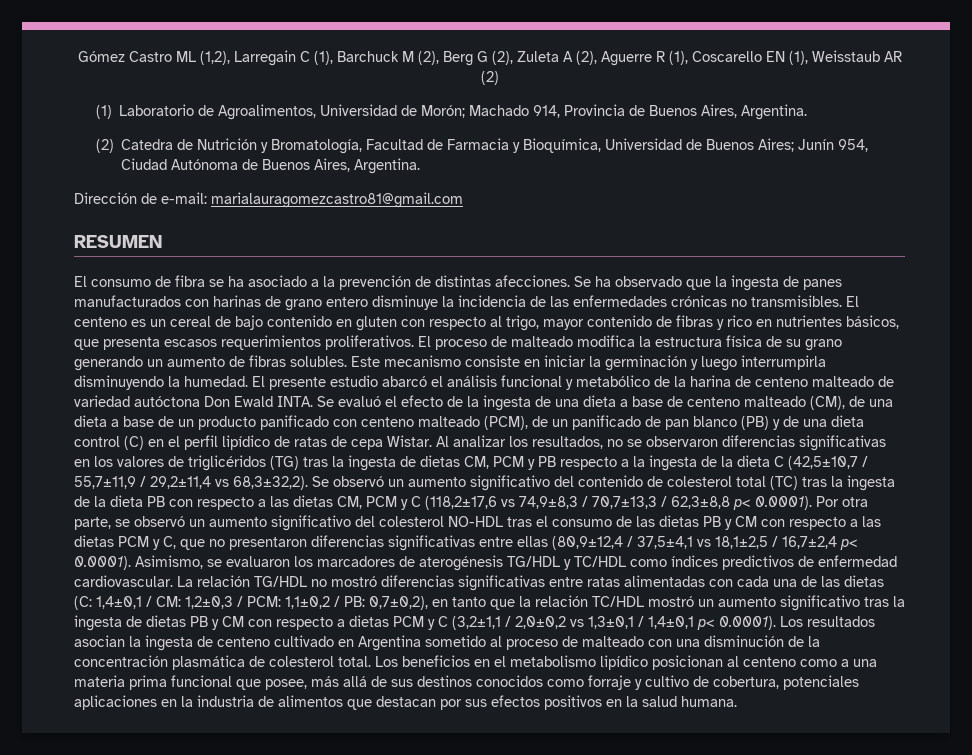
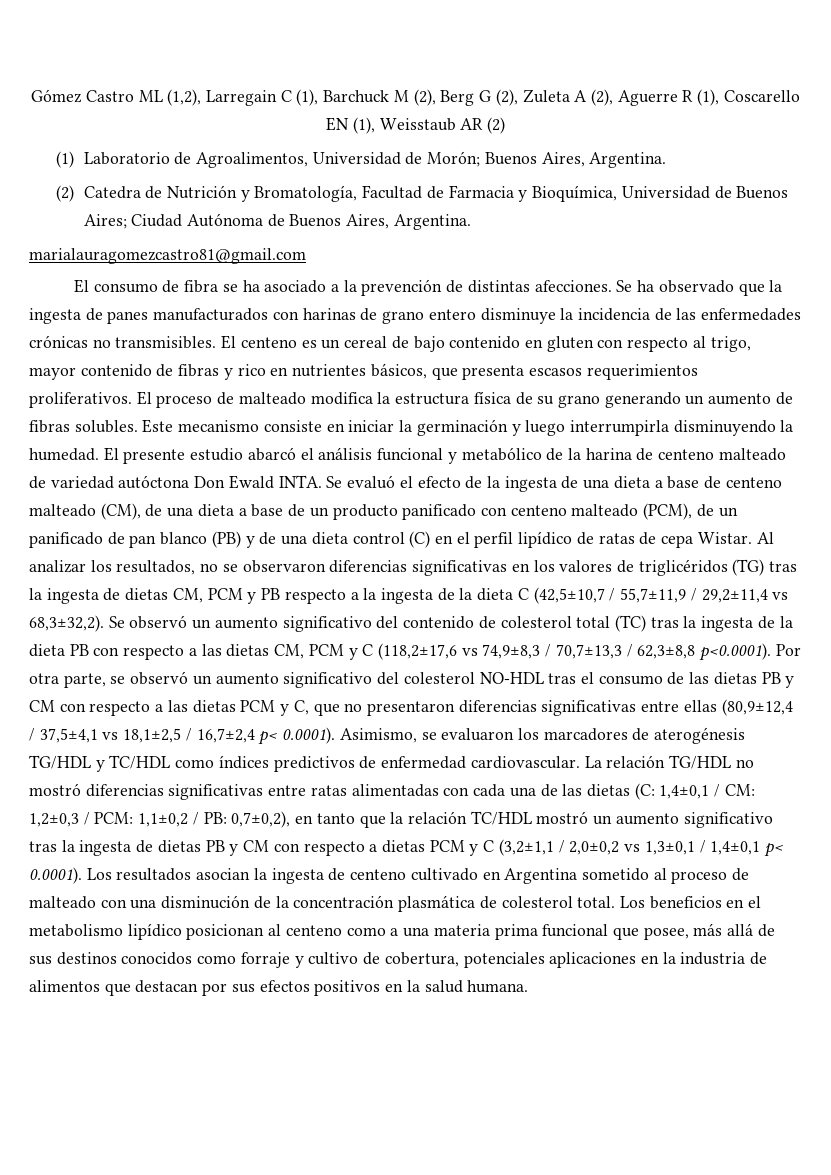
- (1) Laboratorio de Agroalimentos, Universidad de Morón; Machado 914, Provincia de Buenos Aires, Argentina.
+ (1) Laboratorio de Agroalimentos, Universidad de Morón; Buenos Aires, Argentina.
- (2) Catedra de Nutrición y Bromatología, Facultad de Farmacia y Bioquímica, Universidad de Buenos Aires; Junín 954, Ciudad Autónoma de Buenos Aires, Argentina.
+ (2) Catedra de Nutrición y Bromatología, Facultad de Farmacia y Bioquímica, Universidad de Buenos Aires; Ciudad Autónoma de Buenos Aires, Argentina.
- Dirección de e-mail: marialauragomezcastro81@gmail.com
+ marialauragomezcastro81@gmail.com
- RESUMEN
- Se observó un aumento significativo del contenido de colesterol total (TC) tras la ingesta de la dieta PB con respecto a las dietas CM, PCM y C (118,2±17,6 vs 74,9±8,3 / 70,7±13,3 / 62,3±8,8 p< 0.0001). Por otra parte, se observó un aumento significativo del colesterol NO-HDL tras el consumo de las dietas PB y CM con respecto a las dietas PCM y C, que no presentaron diferencias significativas entre ellas (80,9±12,4 / 37,5±4,1 vs 18,1±2,5 / 16,7±2,4 p< 0.0001). Asimismo, se evaluaron los marcadores de aterogénesis TG/HDL y TC/HDL como índices predictivos de enfermedad cardiovascular.
+ Se observó un aumento significativo del contenido de colesterol total (TC) tras la ingesta de la dieta PB con respecto a las dietas CM, PCM y C (118,2±17,6 vs 74,9±8,3 / 70,7±13,3 / 62,3±8,8 p<0.0001). Por otra parte, se observó un aumento significativo del colesterol NO-HDL tras el consumo de las dietas PB y CM con respecto a las dietas PCM y C, que no presentaron diferencias significativas entre ellas (80,9±12,4 / 37,5±4,1 vs 18,1±2,5 / 16,7±2,4 p< 0.0001). Asimismo, se evaluaron los marcadores de aterogénesis TG/HDL y TC/HDL como índices predictivos de enfermedad cardiovascular.

